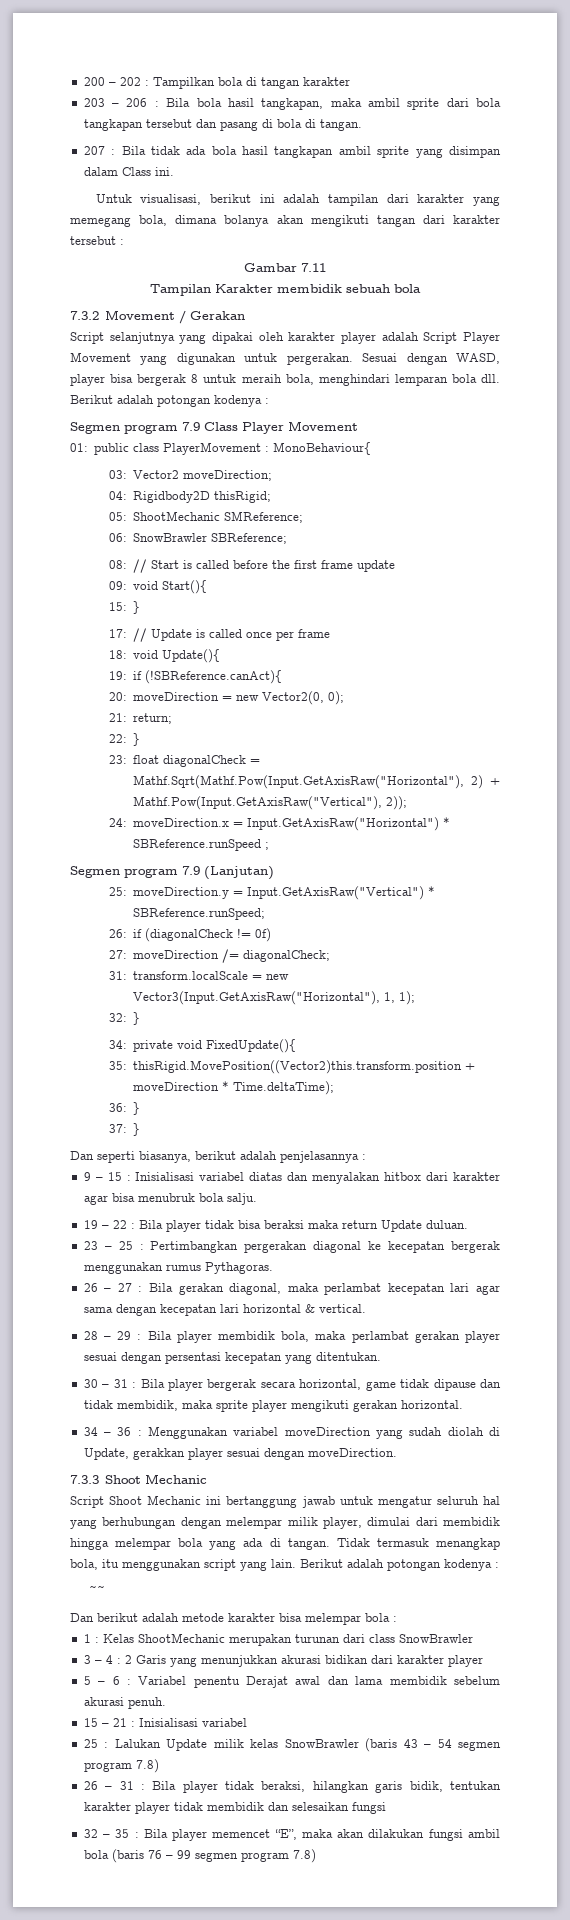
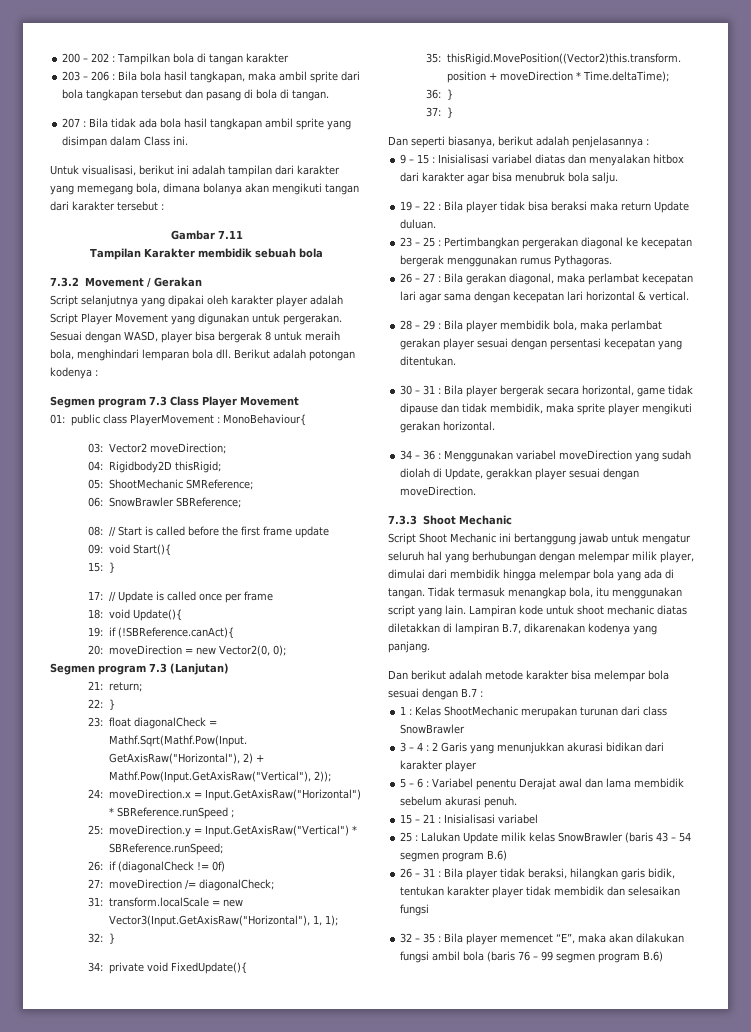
- Segmen program 7.9 Class Player Movement
+ Segmen program 7.3 Class Player Movement
+ Segmen program 7.3 (Lanjutan)
- Segmen program 7.9 (Lanjutan)
- Tidak termasuk menangkap bola, itu menggunakan script yang lain. Berikut adalah potongan kodenya :
- ~~
+ Tidak termasuk menangkap bola, itu menggunakan script yang lain. Lampiran kode untuk shoot mechanic diatas diletakkan di lampiran B.7, dikarenakan kodenya yang panjang.
- Dan berikut adalah metode karakter bisa melempar bola :
+ Dan berikut adalah metode karakter bisa melempar bola sesuai dengan B.7 :
- 25 : Lalukan Update milik kelas SnowBrawler (baris 43 – 54 segmen program 7.8)
+ 25 : Lalukan Update milik kelas SnowBrawler (baris 43 – 54 segmen program B.6)
- 32 – 35 : Bila player memencet “E”, maka akan dilakukan fungsi ambil bola (baris 76 – 99 segmen program 7.8)
+ 32 – 35 : Bila player memencet “E”, maka akan dilakukan fungsi ambil bola (baris 76 – 99 segmen program B.6)

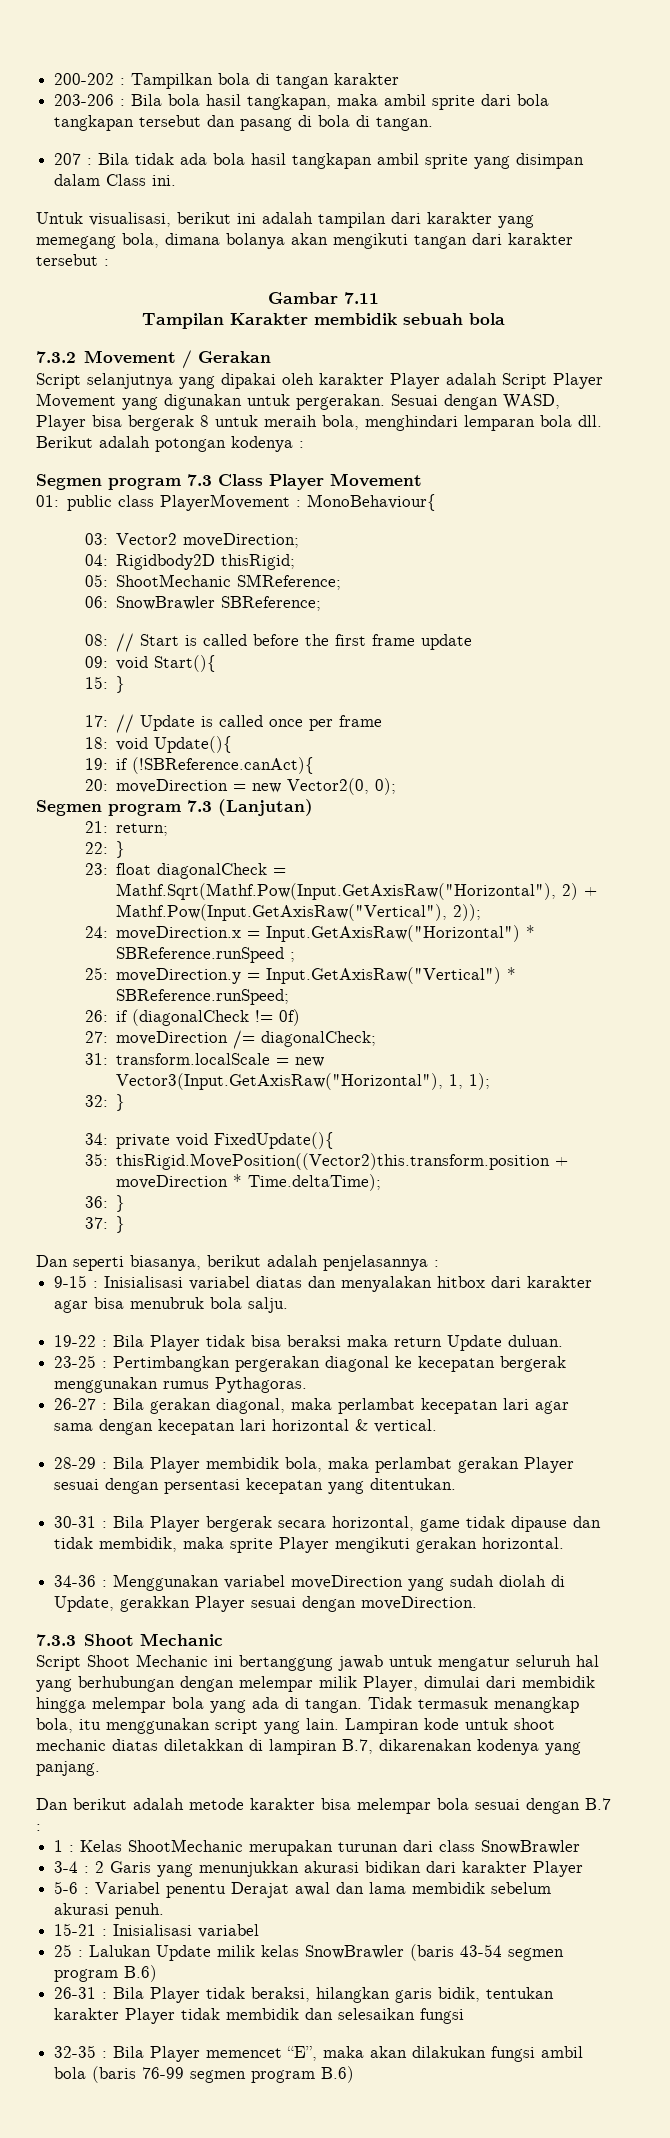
- 200 – 202 : Tampilkan bola di tangan karakter
+ 200-202 : Tampilkan bola di tangan karakter
- 203 – 206 : Bila bola hasil tangkapan, maka ambil sprite dari bola tangkapan tersebut dan pasang di bola di tangan.
+ 203-206 : Bila bola hasil tangkapan, maka ambil sprite dari bola tangkapan tersebut dan pasang di bola di tangan.
- Script selanjutnya yang dipakai oleh karakter player adalah Script Player Movement yang digunakan untuk pergerakan.
+ Script selanjutnya yang dipakai oleh karakter Player adalah Script Player Movement yang digunakan untuk pergerakan.
- Sesuai dengan WASD, player bisa bergerak 8 untuk meraih bola, menghindari lemparan bola dll.
+ Sesuai dengan WASD, Player bisa bergerak 8 untuk meraih bola, menghindari lemparan bola dll.
- 9 – 15 : Inisialisasi variabel diatas dan menyalakan hitbox dari karakter agar bisa menubruk bola salju.
+ 9-15 : Inisialisasi variabel diatas dan menyalakan hitbox dari karakter agar bisa menubruk bola salju.
- 19 – 22 : Bila player tidak bisa beraksi maka return Update duluan.
+ 19-22 : Bila Player tidak bisa beraksi maka return Update duluan.
- 23 – 25 : Pertimbangkan pergerakan diagonal ke kecepatan bergerak menggunakan rumus Pythagoras.
+ 23-25 : Pertimbangkan pergerakan diagonal ke kecepatan bergerak menggunakan rumus Pythagoras.
- 26 – 27 : Bila gerakan diagonal, maka perlambat kecepatan lari agar sama dengan kecepatan lari horizontal & vertical.
+ 26-27 : Bila gerakan diagonal, maka perlambat kecepatan lari agar sama dengan kecepatan lari horizontal & vertical.
- 28 – 29 : Bila player membidik bola, maka perlambat gerakan player sesuai dengan persentasi kecepatan yang ditentukan.
+ 28-29 : Bila Player membidik bola, maka perlambat gerakan Player sesuai dengan persentasi kecepatan yang ditentukan.
- 30 – 31 : Bila player bergerak secara horizontal, game tidak dipause dan tidak membidik, maka sprite player mengikuti gerakan horizontal.
+ 30-31 : Bila Player bergerak secara horizontal, game tidak dipause dan tidak membidik, maka sprite Player mengikuti gerakan horizontal.
- 34 – 36 : Menggunakan variabel moveDirection yang sudah diolah di Update, gerakkan player sesuai dengan moveDirection.
+ 34-36 : Menggunakan variabel moveDirection yang sudah diolah di Update, gerakkan Player sesuai dengan moveDirection.
- Script Shoot Mechanic ini bertanggung jawab untuk mengatur seluruh hal yang berhubungan dengan melempar milik player, dimulai dari membidik hingga melempar bola yang ada di tangan.
+ Script Shoot Mechanic ini bertanggung jawab untuk mengatur seluruh hal yang berhubungan dengan melempar milik Player, dimulai dari membidik hingga melempar bola yang ada di tangan.
- 3 – 4 : 2 Garis yang menunjukkan akurasi bidikan dari karakter player
- 5 – 6 : Variabel penentu Derajat awal dan lama membidik sebelum akurasi penuh.
+ 3-4 : 2 Garis yang menunjukkan akurasi bidikan dari karakter Player
+ 5-6 : Variabel penentu Derajat awal dan lama membidik sebelum akurasi penuh.
- 15 – 21 : Inisialisasi variabel
+ 15-21 : Inisialisasi variabel
- 25 : Lalukan Update milik kelas SnowBrawler (baris 43 – 54 segmen program B.6)
+ 25 : Lalukan Update milik kelas SnowBrawler (baris 43-54 segmen program B.6)
- 26 – 31 : Bila player tidak beraksi, hilangkan garis bidik, tentukan karakter player tidak membidik dan selesaikan fungsi
+ 26-31 : Bila Player tidak beraksi, hilangkan garis bidik, tentukan karakter Player tidak membidik dan selesaikan fungsi
- 32 – 35 : Bila player memencet “E”, maka akan dilakukan fungsi ambil bola (baris 76 – 99 segmen program B.6)
+ 32-35 : Bila Player memencet “E”, maka akan dilakukan fungsi ambil bola (baris 76-99 segmen program B.6)

